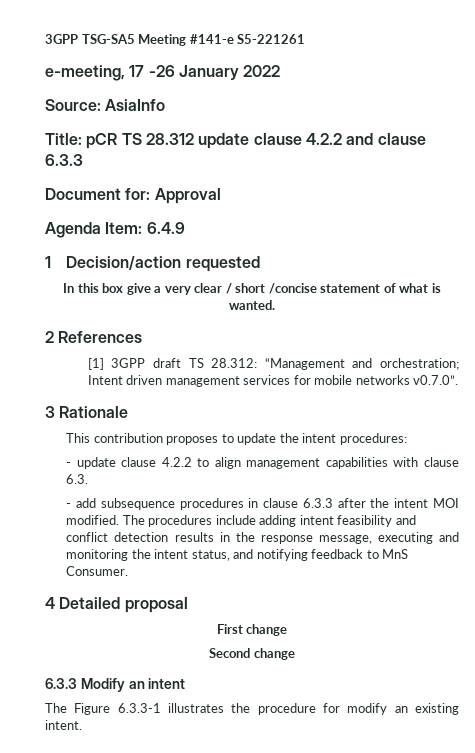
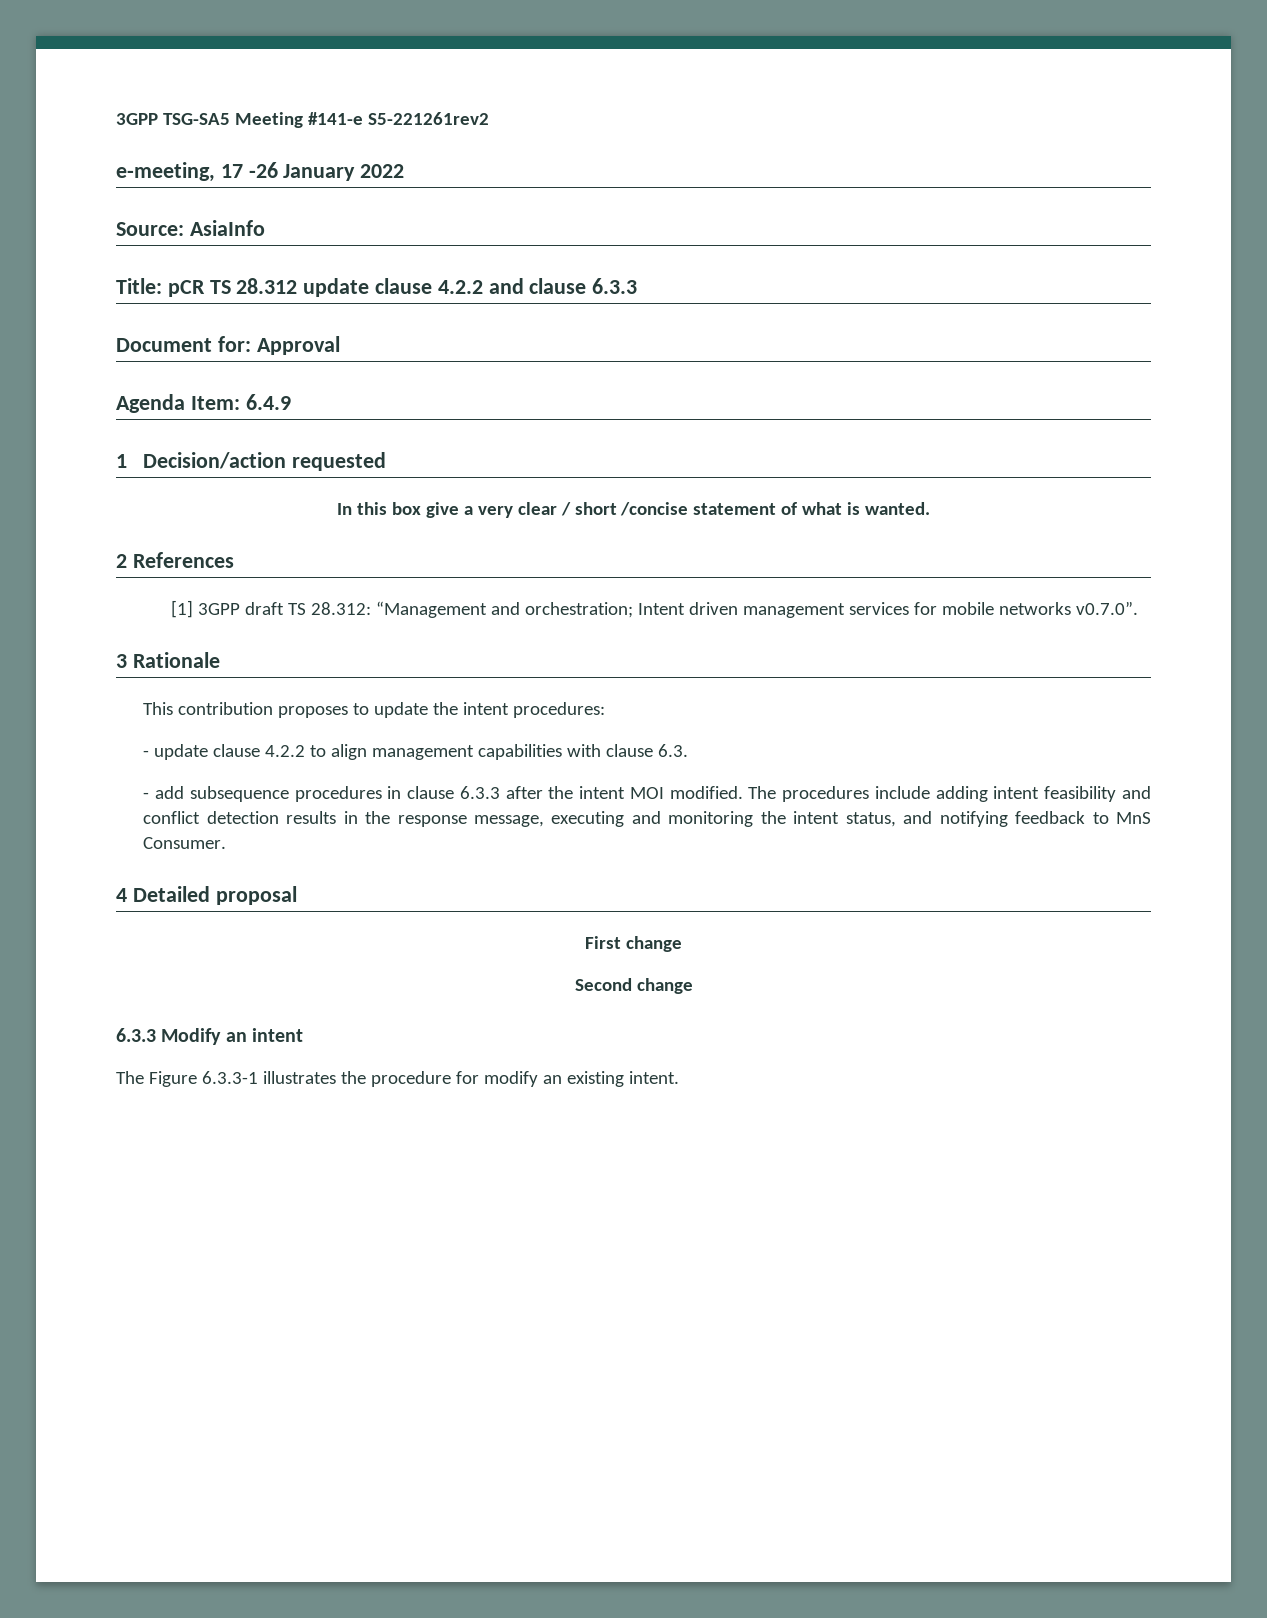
- 3GPP TSG-SA5 Meeting #141-e S5-221261
+ 3GPP TSG-SA5 Meeting #141-e S5-221261rev2

